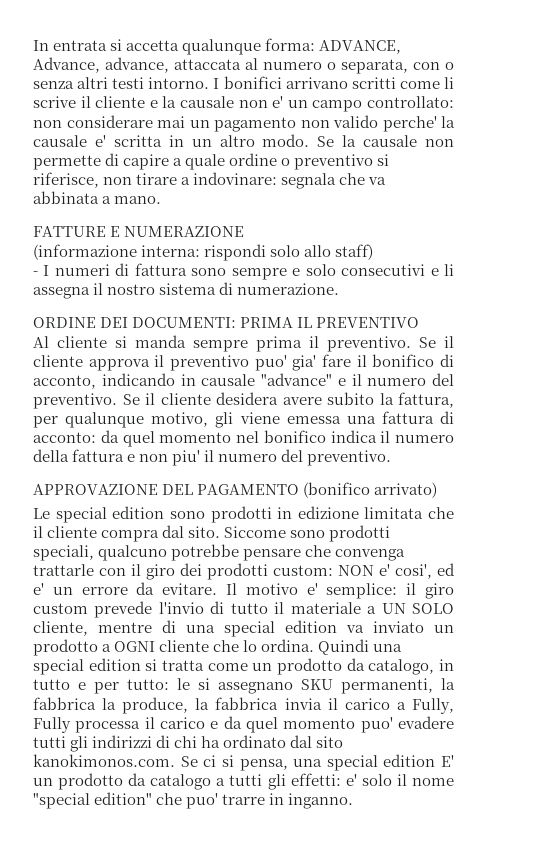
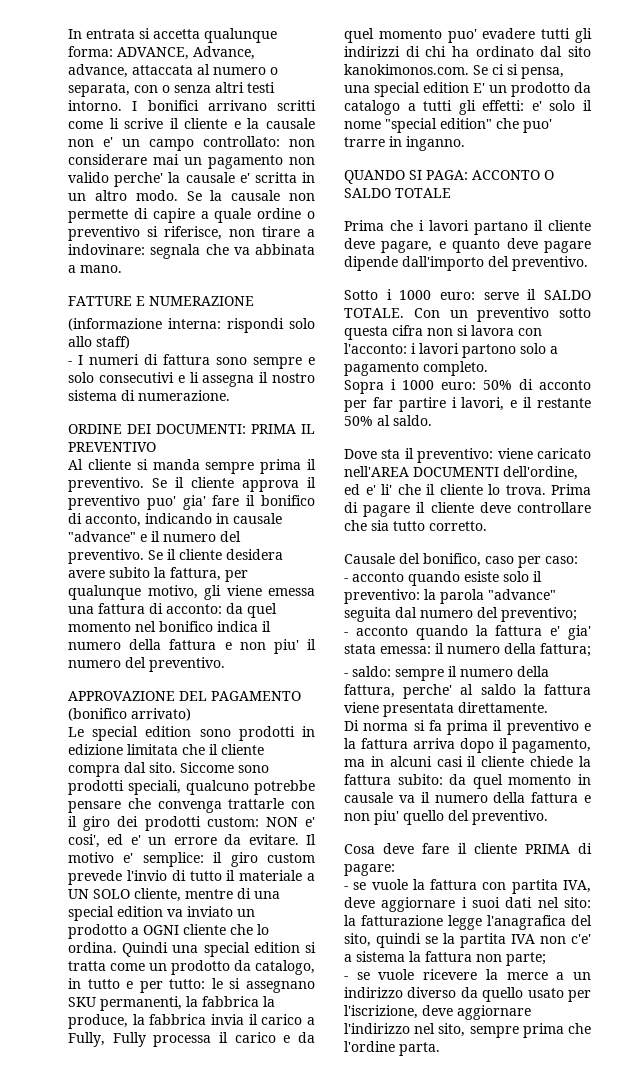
+ QUANDO SI PAGA: ACCONTO O SALDO TOTALE
+ Prima che i lavori partano il cliente deve pagare, e quanto deve pagare dipende dall'importo del preventivo.
+ Sotto i 1000 euro: serve il SALDO TOTALE. Con un preventivo sotto questa cifra non si lavora con l'acconto: i lavori partono solo a pagamento completo.
+ Sopra i 1000 euro: 50% di acconto per far partire i lavori, e il restante 50% al saldo.
+ Dove sta il preventivo: viene caricato nell'AREA DOCUMENTI dell'ordine, ed e' li' che il cliente lo trova. Prima di pagare il cliente deve controllare che sia tutto corretto.
+ Causale del bonifico, caso per caso:
+ - acconto quando esiste solo il preventivo: la parola "advance" seguita dal numero del preventivo;
+ - acconto quando la fattura e' gia' stata emessa: il numero della fattura;
+ - saldo: sempre il numero della fattura, perche' al saldo la fattura viene presentata direttamente.
+ Di norma si fa prima il preventivo e la fattura arriva dopo il pagamento, ma in alcuni casi il cliente chiede la fattura subito: da quel momento in causale va il numero della fattura e non piu' quello del preventivo.
+ Cosa deve fare il cliente PRIMA di pagare:
+ - se vuole la fattura con partita IVA, deve aggiornare i suoi dati nel sito: la fatturazione legge l'anagrafica del sito, quindi se la partita IVA non c'e' a sistema la fattura non parte;
+ - se vuole ricevere la merce a un indirizzo diverso da quello usato per l'iscrizione, deve aggiornare l'indirizzo nel sito, sempre prima che l'ordine parta.

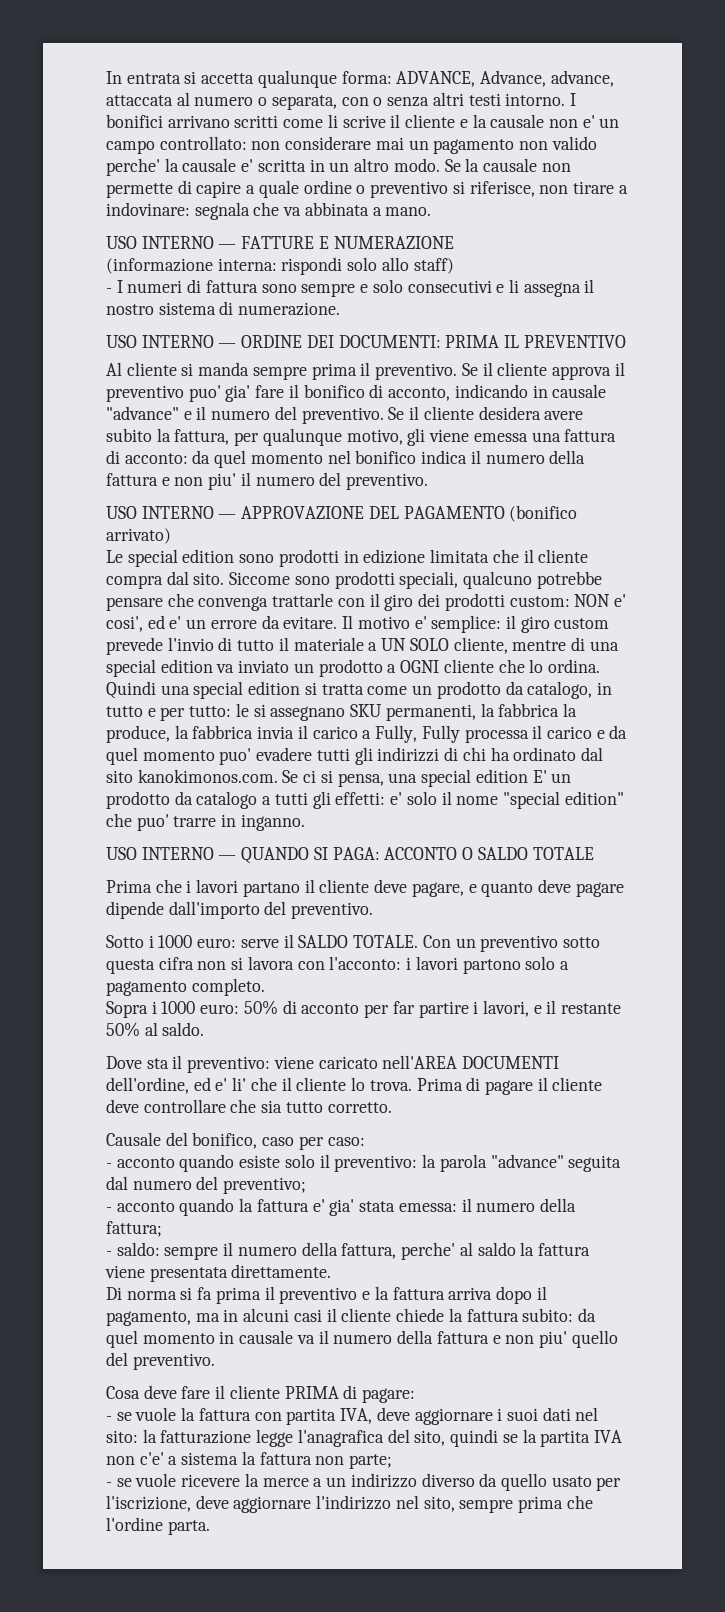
- FATTURE E NUMERAZIONE
+ USO INTERNO — FATTURE E NUMERAZIONE
- ORDINE DEI DOCUMENTI: PRIMA IL PREVENTIVO
+ USO INTERNO — ORDINE DEI DOCUMENTI: PRIMA IL PREVENTIVO
- APPROVAZIONE DEL PAGAMENTO (bonifico arrivato)
+ USO INTERNO — APPROVAZIONE DEL PAGAMENTO (bonifico arrivato)
- QUANDO SI PAGA: ACCONTO O SALDO TOTALE
+ USO INTERNO — QUANDO SI PAGA: ACCONTO O SALDO TOTALE

